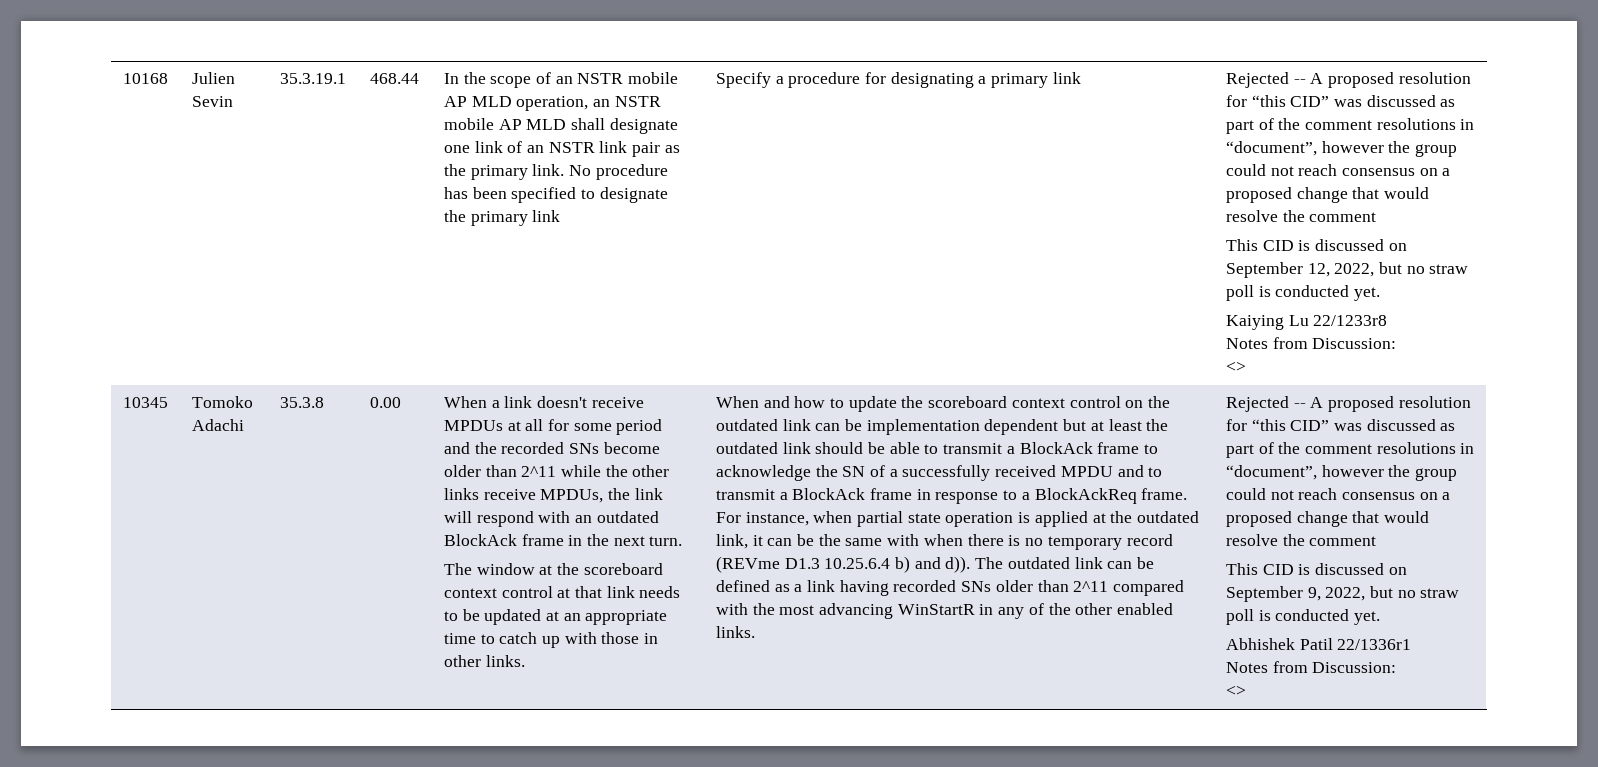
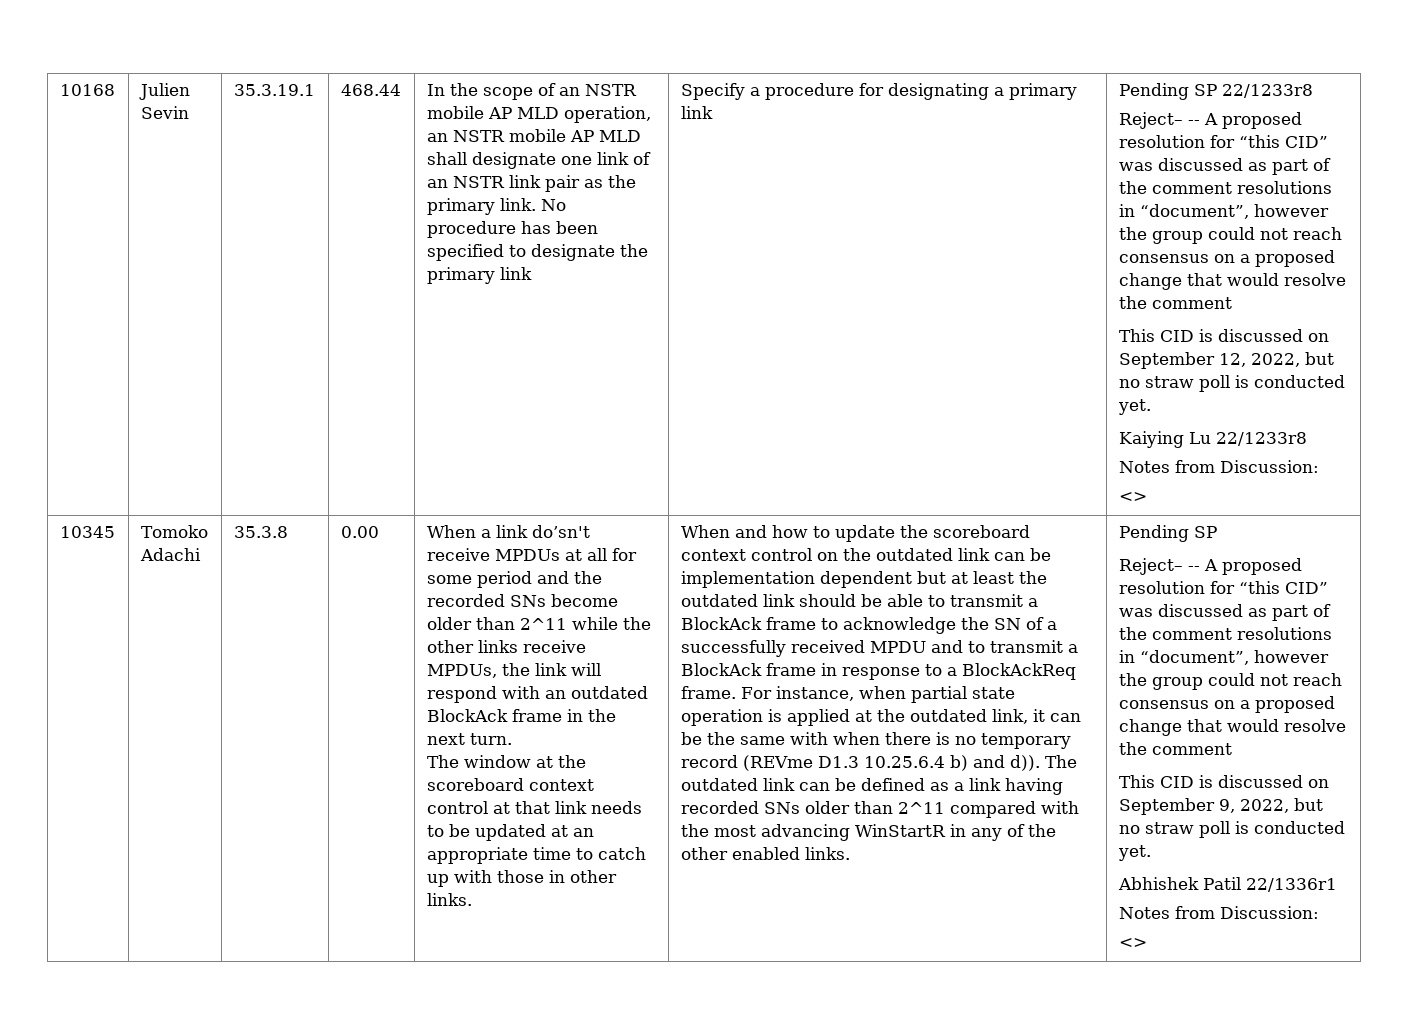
- Specify a procedure for designating a primary link | Rejected -- A proposed resolution for “this CID” was discussed as part of the comment resolutions in “document”, however the group could not reach consensus on a proposed change that would resolve the comment
+ Specify a procedure for designating a primary link | Pending SP 22/1233r8
+ Reject– -- A proposed resolution for “this CID” was discussed as part of the comment resolutions in “document”, however the group could not reach consensus on a proposed change that would resolve the comment
- When a link doesn't receive MPDUs at all for some period and the recorded SNs become older than 2^11 while the other links receive MPDUs, the link will respond with an outdated BlockAck frame in the next turn.
+ When a link do’sn't receive MPDUs at all for some period and the recorded SNs become older than 2^11 while the other links receive MPDUs, the link will respond with an outdated BlockAck frame in the next turn.
- The outdated link can be defined as a link having recorded SNs older than 2^11 compared with the most advancing WinStartR in any of the other enabled links. | Rejected -- A proposed resolution for “this CID” was discussed as part of the comment resolutions in “document”, however the group could not reach consensus on a proposed change that would resolve the comment
+ The outdated link can be defined as a link having recorded SNs older than 2^11 compared with the most advancing WinStartR in any of the other enabled links. | Pending SP
+ Reject– -- A proposed resolution for “this CID” was discussed as part of the comment resolutions in “document”, however the group could not reach consensus on a proposed change that would resolve the comment

